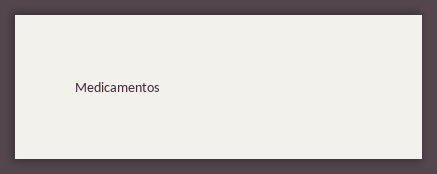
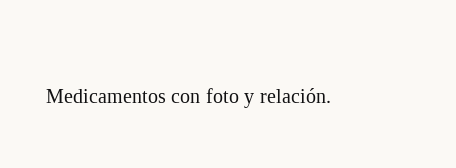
- Medicamentos
+ Medicamentos con foto y relación.

